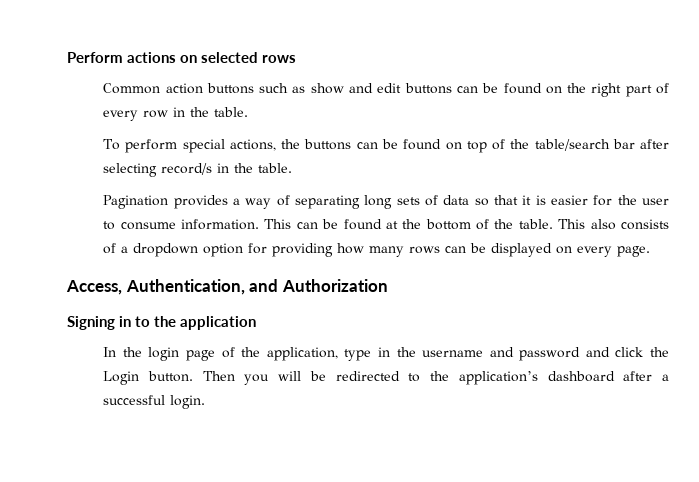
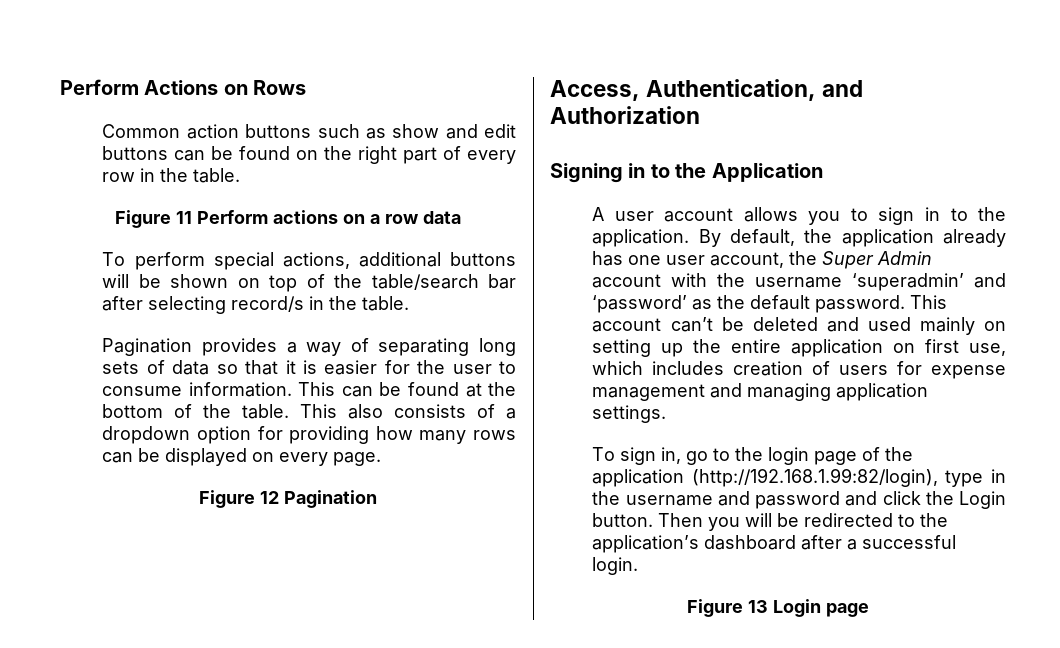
- Perform actions on selected rows
+ Perform Actions on Rows
+ Figure 11 Perform actions on a row data
- To perform special actions, the buttons can be found on top of the table/search bar after selecting record/s in the table.
+ To perform special actions, additional buttons will be shown on top of the table/search bar after selecting record/s in the table.
+ Figure 12 Pagination
- Signing in to the application
- In the login page of the application, type in the username and password and click the Login button.
+ Signing in to the Application
+ A user account allows you to sign in to the application. By default, the application already has one user account, the Super Admin account with the username ‘superadmin’ and ‘password’ as the default password. This account can’t be deleted and used mainly on setting up the entire application on first use, which includes creation of users for expense management and managing application settings.
+ To sign in, go to the login page of the application (http://192.168.1.99:82/login), type in the username and password and click the Login button.
+ Figure 13 Login page

